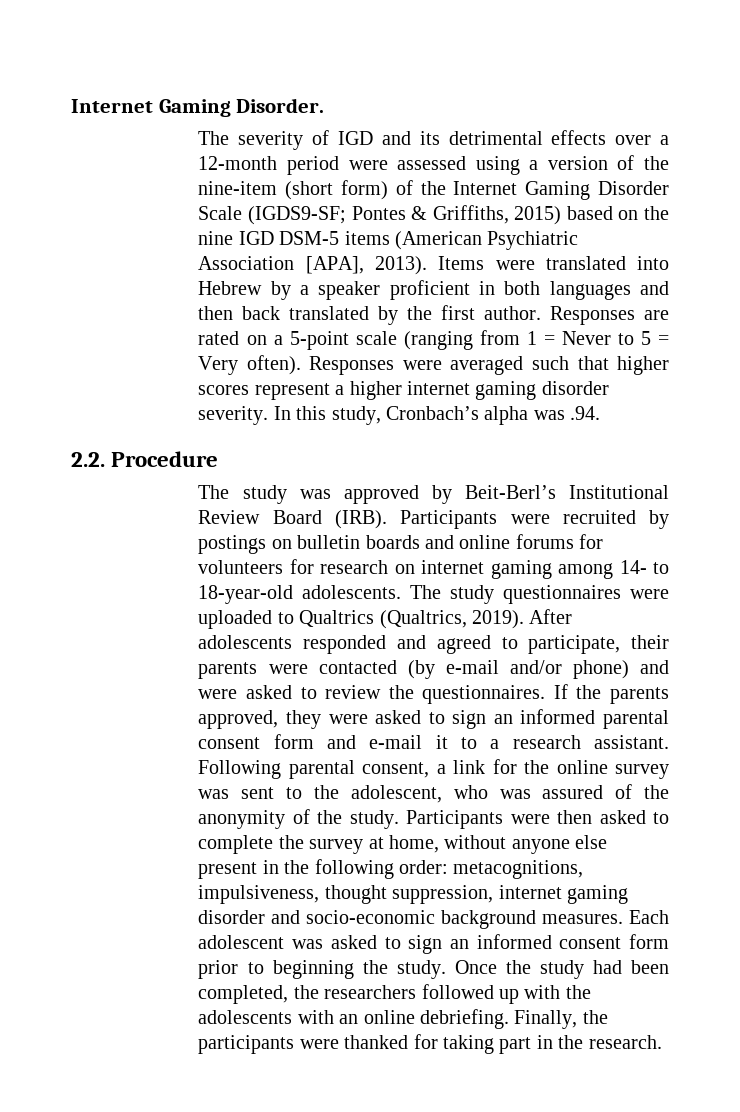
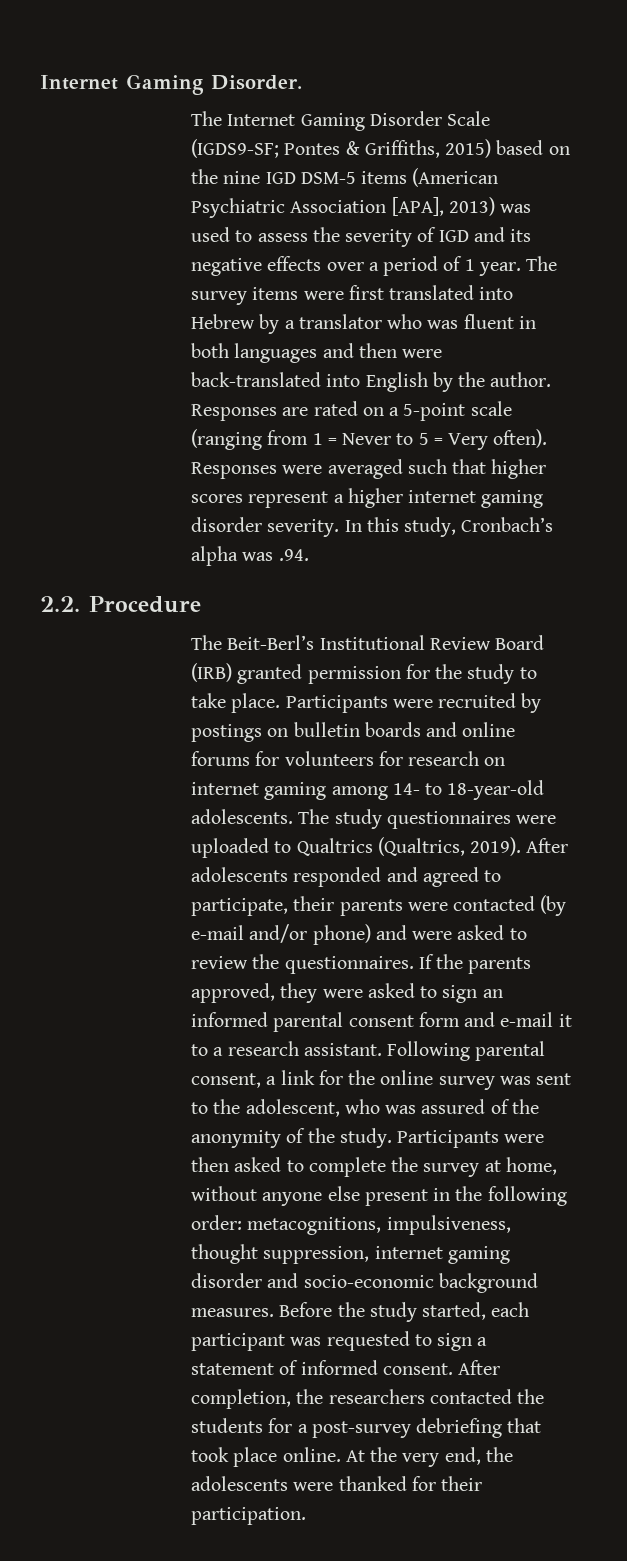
- The severity of IGD and its detrimental effects over a 12-month period were assessed using a version of the nine-item (short form) of the Internet Gaming Disorder Scale (IGDS9-SF; Pontes & Griffiths, 2015) based on the nine IGD DSM-5 items (American Psychiatric Association [APA], 2013). Items were translated into Hebrew by a speaker proficient in both languages and then back translated by the first author.
+ The Internet Gaming Disorder Scale (IGDS9-SF; Pontes & Griffiths, 2015) based on the nine IGD DSM-5 items (American Psychiatric Association [APA], 2013) was used to assess the severity of IGD and its negative effects over a period of 1 year. The survey items were first translated into Hebrew by a translator who was fluent in both languages and then were back-translated into English by the author.
- The study was approved by Beit-Berl’s Institutional Review Board (IRB).
+ The Beit-Berl’s Institutional Review Board (IRB) granted permission for the study to take place.
- Each adolescent was asked to sign an informed consent form prior to beginning the study. Once the study had been completed, the researchers followed up with the adolescents with an online debriefing. Finally, the participants were thanked for taking part in the research.
+ Before the study started, each participant was requested to sign a statement of informed consent. After completion, the researchers contacted the students for a post-survey debriefing that took place online. At the very end, the adolescents were thanked for their participation.

